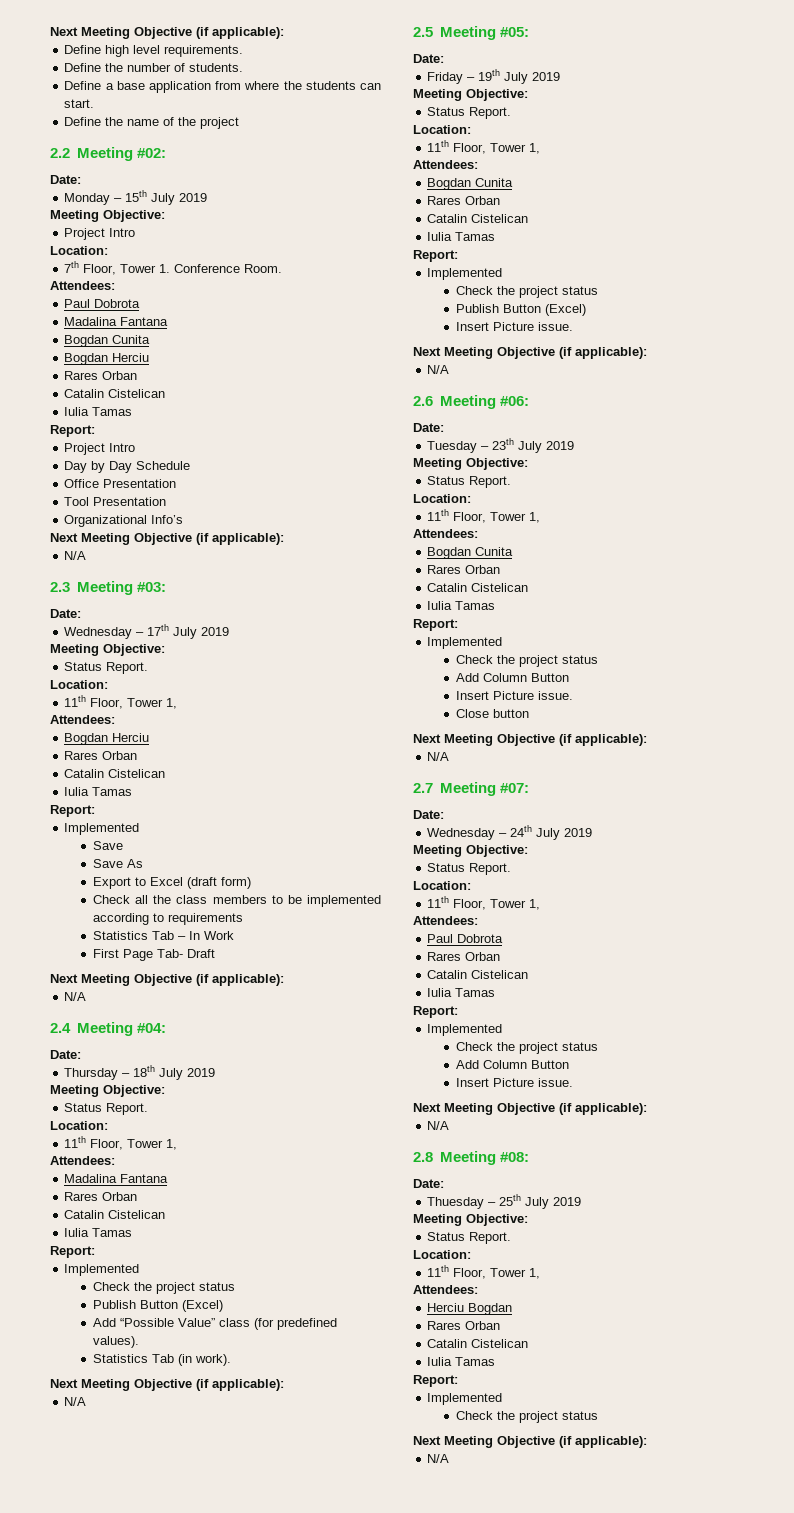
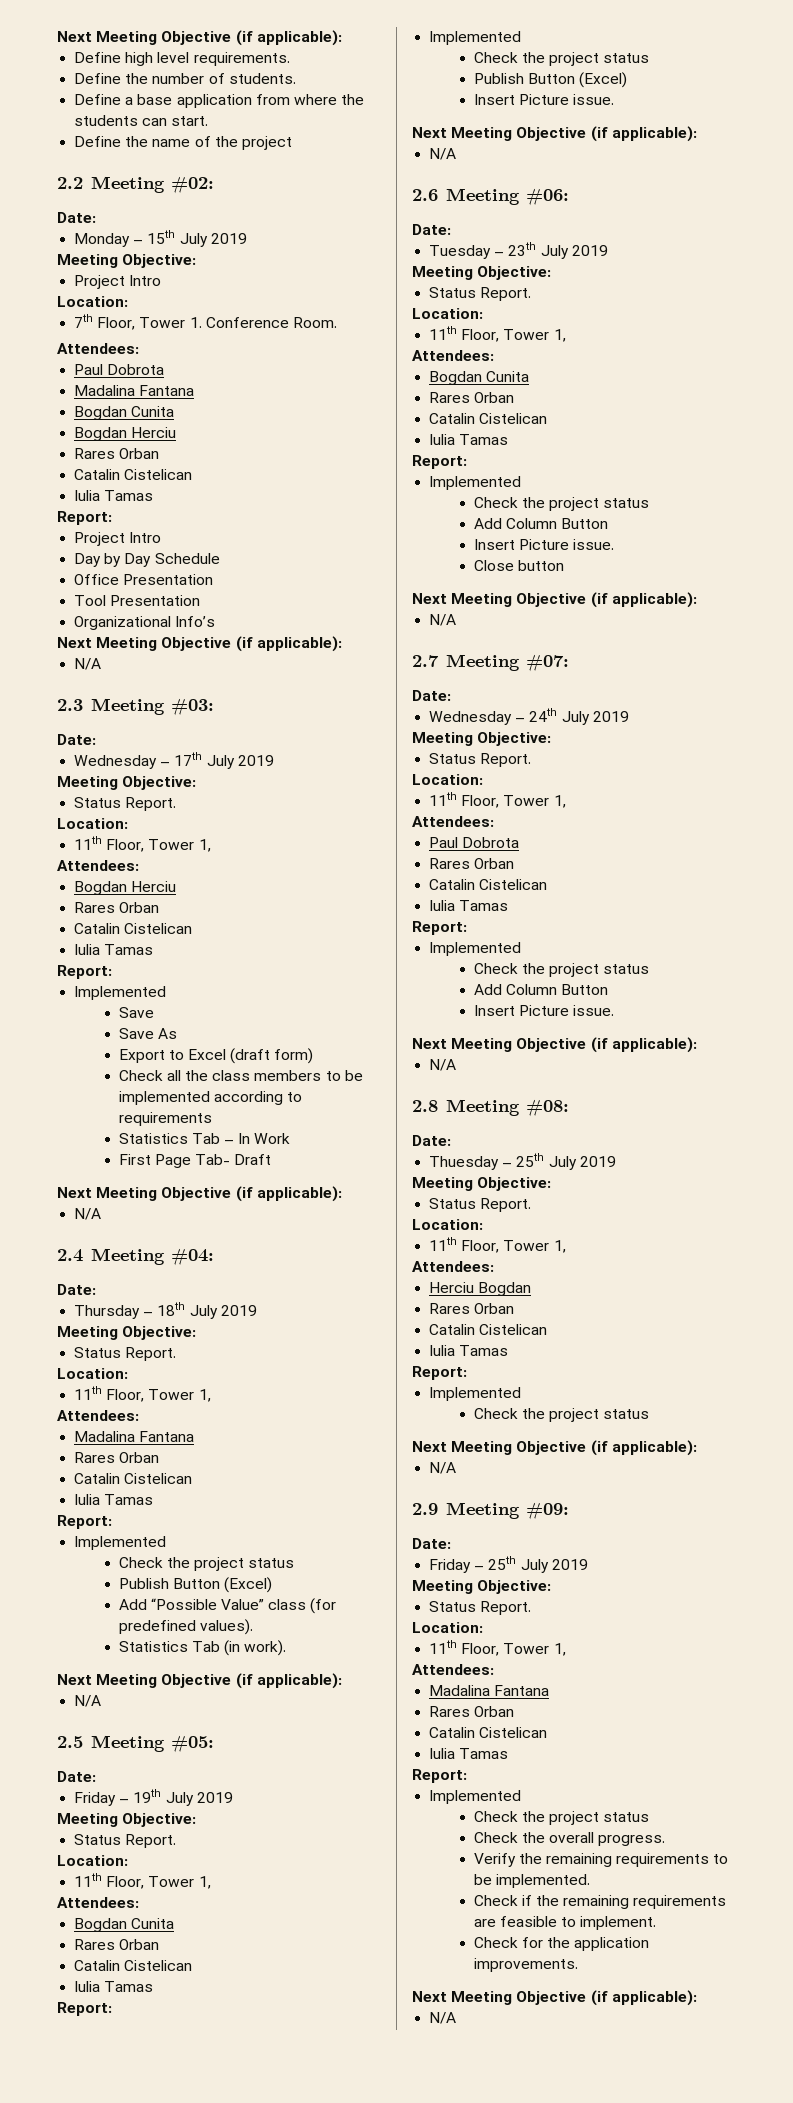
+ 2.9 Meeting #09:
+ Date:
+ Friday – 25th July 2019
+ Meeting Objective:
+ Status Report.
+ Location:
+ 11th Floor, Tower 1,
+ Attendees:
+ Madalina Fantana
+ Rares Orban
+ Catalin Cistelican
+ Iulia Tamas
+ Report:
+ Implemented
+ Check the project status
+ Check the overall progress.
+ Verify the remaining requirements to be implemented.
+ Check if the remaining requirements are feasible to implement.
+ Check for the application improvements.
+ Next Meeting Objective (if applicable):
+ N/A

